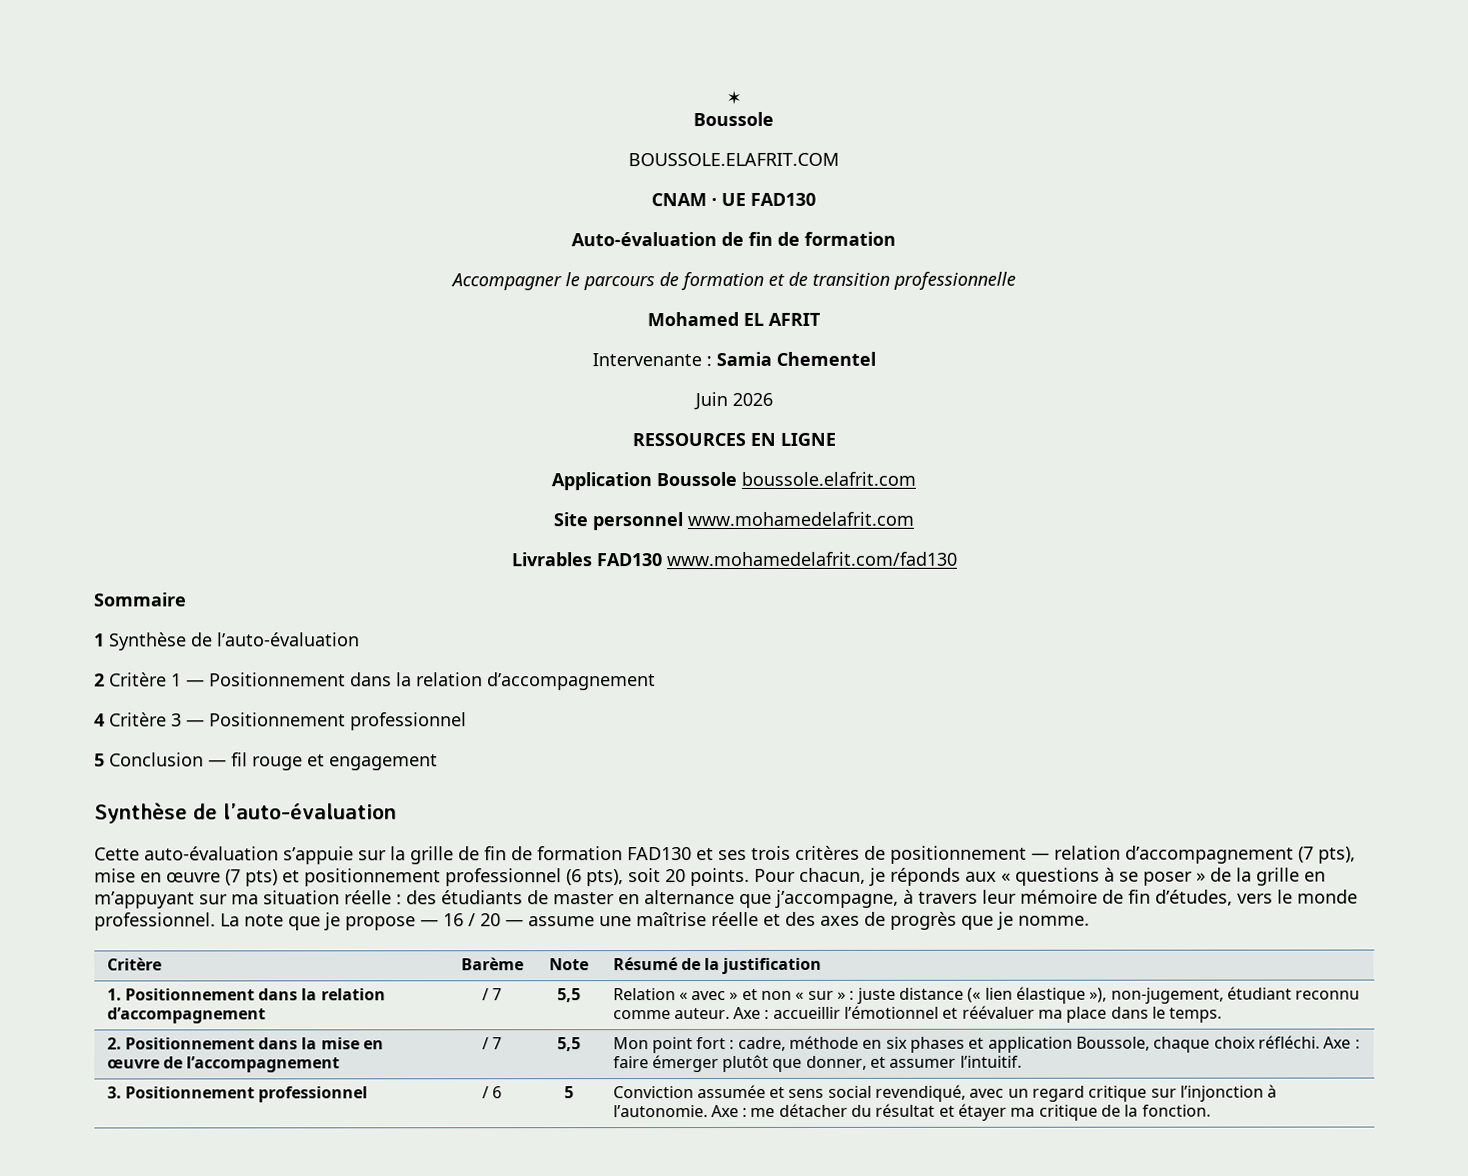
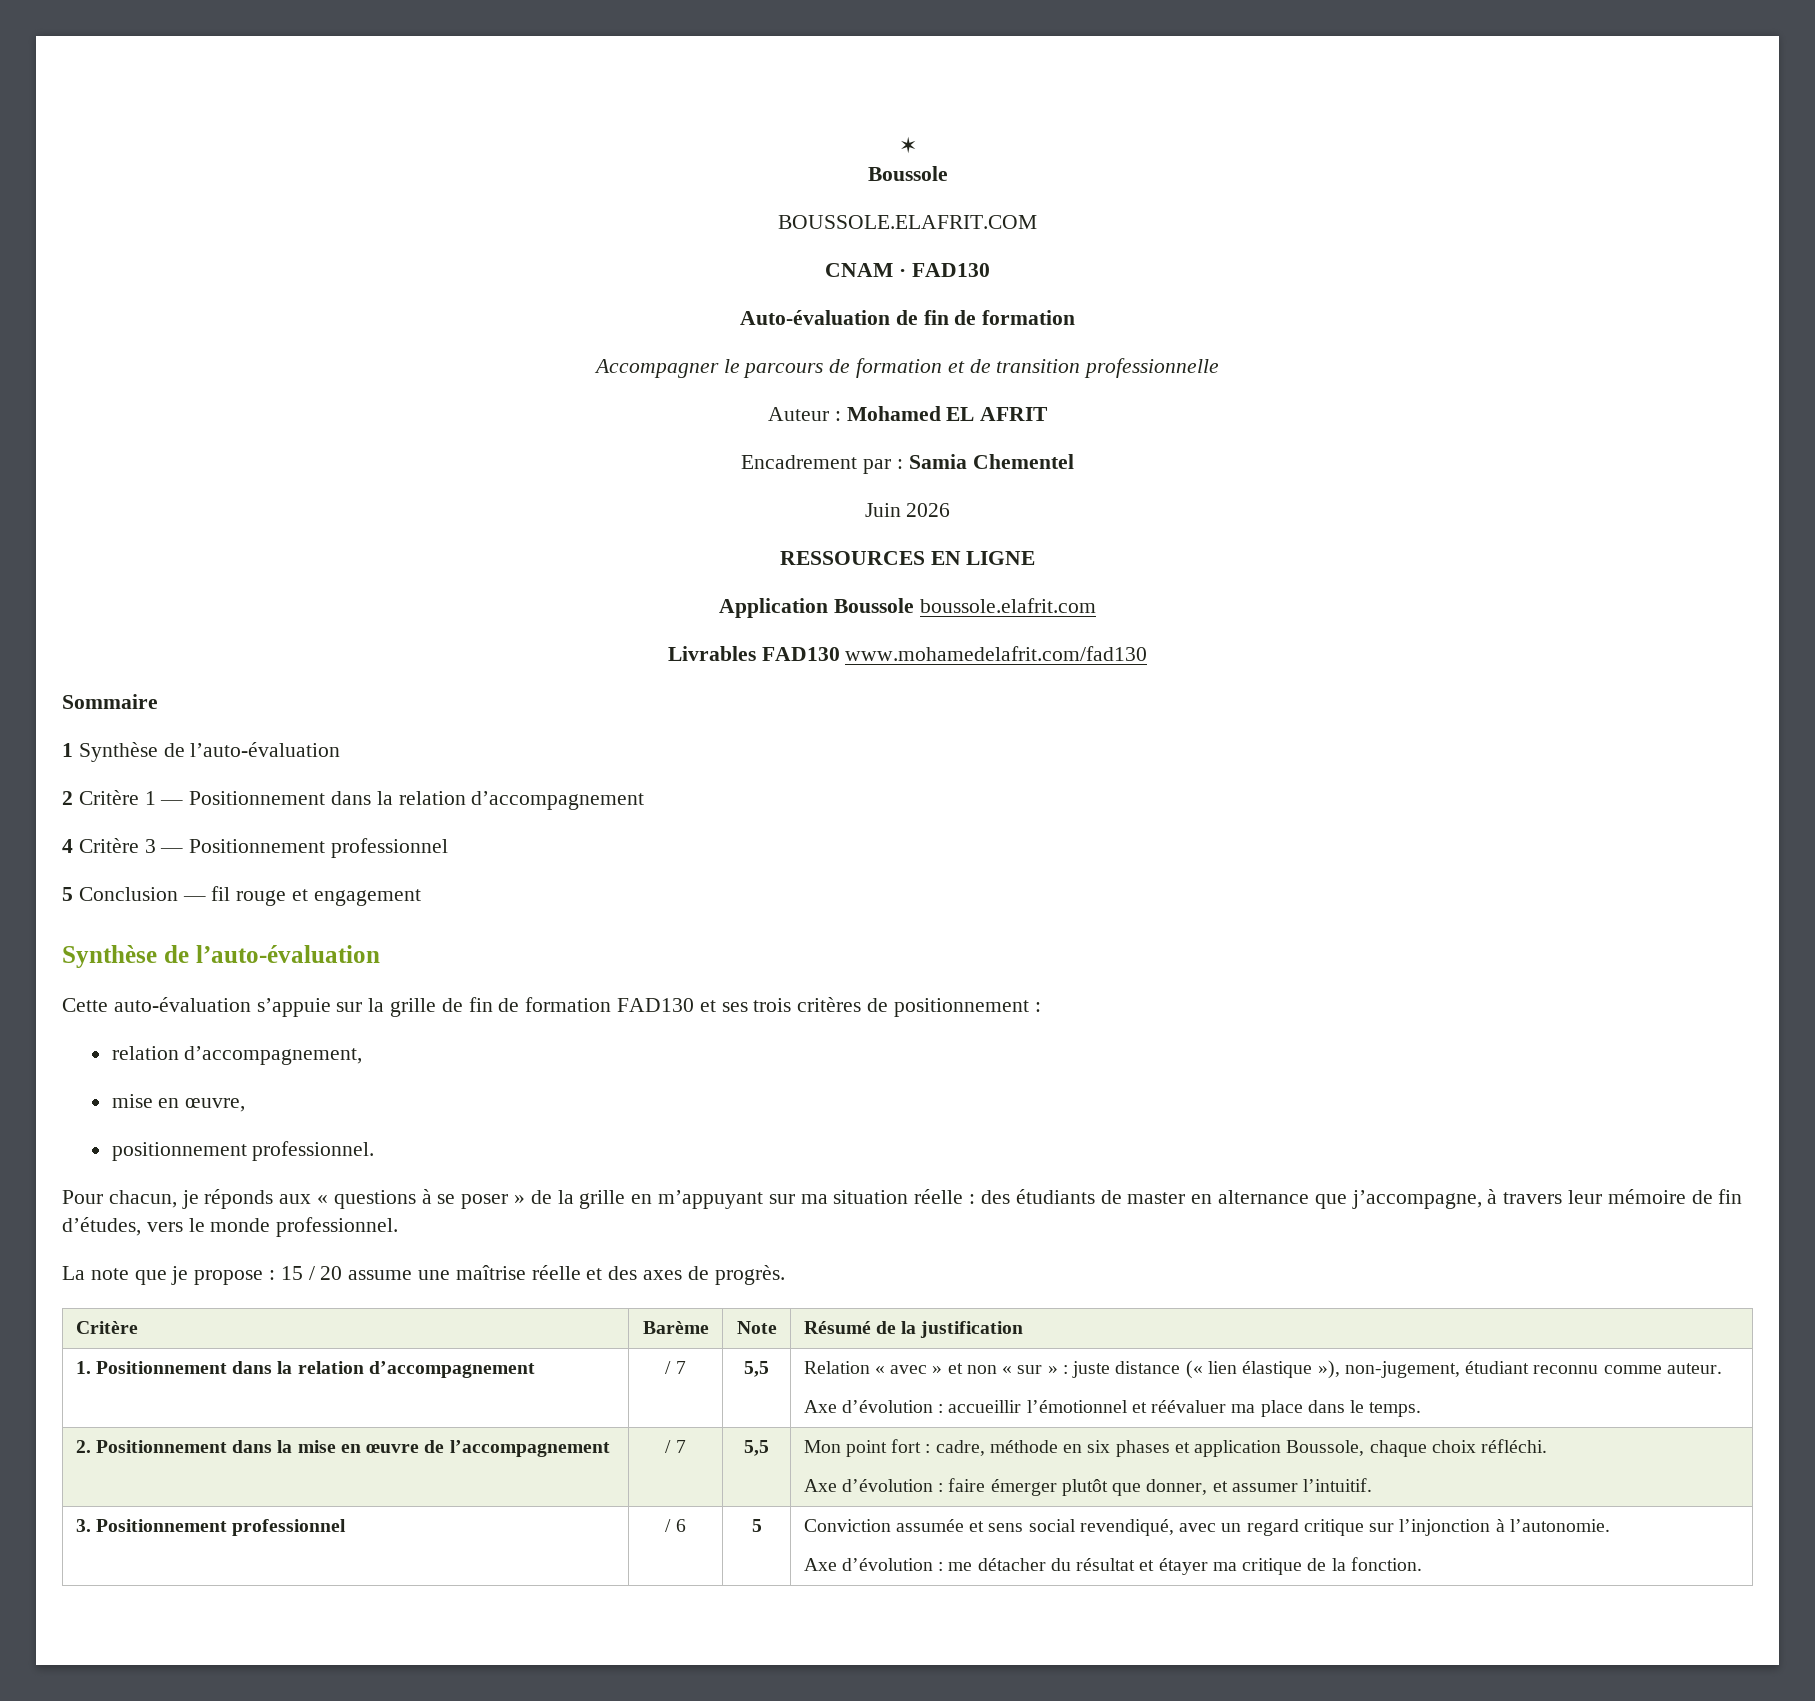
- CNAM · UE FAD130
+ CNAM · FAD130
- Mohamed EL AFRIT
+ Auteur : Mohamed EL AFRIT
- Intervenante : Samia Chementel
+ Encadrement par : Samia Chementel
- Site personnel www.mohamedelafrit.com
- Cette auto-évaluation s’appuie sur la grille de fin de formation FAD130 et ses trois critères de positionnement — relation d’accompagnement (7 pts), mise en œuvre (7 pts) et positionnement professionnel (6 pts), soit 20 points. Pour chacun, je réponds aux « questions à se poser » de la grille en m’appuyant sur ma situation réelle :
+ Cette auto-évaluation s’appuie sur la grille de fin de formation FAD130 et ses trois critères de positionnement :
+ relation d’accompagnement,
+ mise en œuvre,
+ positionnement professionnel.
+ Pour chacun, je réponds aux « questions à se poser » de la grille en m’appuyant sur ma situation réelle :
- des étudiants de master en alternance que j’accompagne, à travers leur mémoire de fin d’études, vers le monde professionnel. La note que je propose — 16 / 20 — assume une maîtrise réelle et des axes de progrès que je nomme.
+ des étudiants de master en alternance que j’accompagne, à travers leur mémoire de fin d’études, vers le monde professionnel.
+ La note que je propose : 15 / 20 assume une maîtrise réelle et des axes de progrès.
- Relation « avec » et non « sur » : juste distance (« lien élastique »), non-jugement, étudiant reconnu comme auteur. Axe : accueillir l’émotionnel et réévaluer ma place dans le temps.
+ Relation « avec » et non « sur » : juste distance (« lien élastique »), non-jugement, étudiant reconnu comme auteur.
+ Axe d’évolution : accueillir l’émotionnel et réévaluer ma place dans le temps.
- 2. Positionnement dans la mise en œuvre de l’accompagnement | / 7 | 5,5 | Mon point fort : cadre, méthode en six phases et application Boussole, chaque choix réfléchi. Axe : faire émerger plutôt que donner, et assumer l’intuitif.
+ 2. Positionnement dans la mise en œuvre de l’accompagnement | / 7 | 5,5 | Mon point fort : cadre, méthode en six phases et application Boussole, chaque choix réfléchi.
+ Axe d’évolution : faire émerger plutôt que donner, et assumer l’intuitif.
- 3. Positionnement professionnel | / 6 | 5 | Conviction assumée et sens social revendiqué, avec un regard critique sur l’injonction à l’autonomie. Axe : me détacher du résultat et étayer ma critique de la fonction.
+ 3. Positionnement professionnel | / 6 | 5 | Conviction assumée et sens social revendiqué, avec un regard critique sur l’injonction à l’autonomie.
+ Axe d’évolution : me détacher du résultat et étayer ma critique de la fonction.

